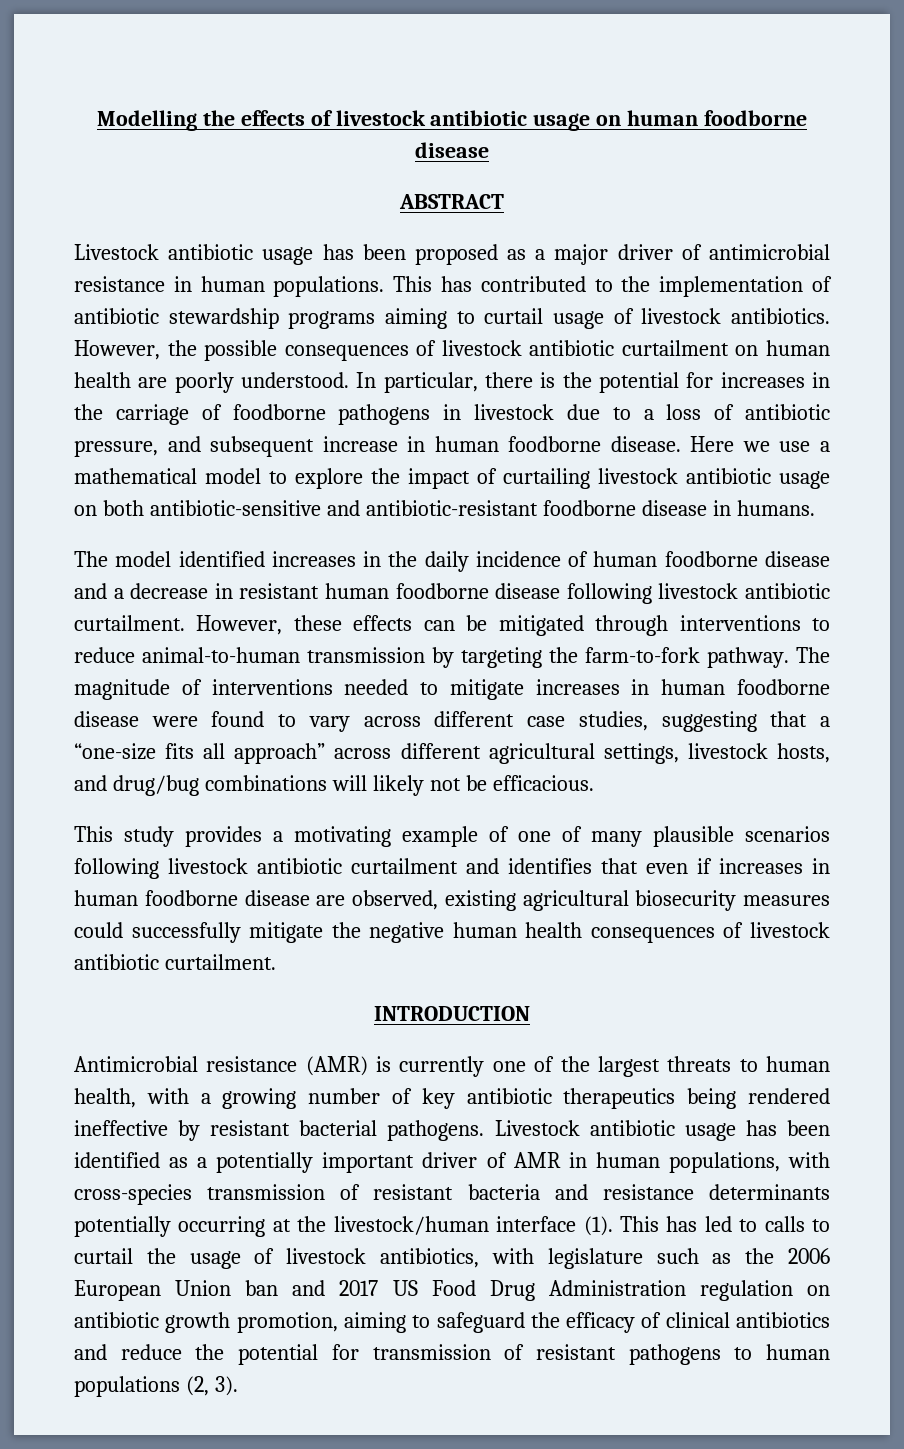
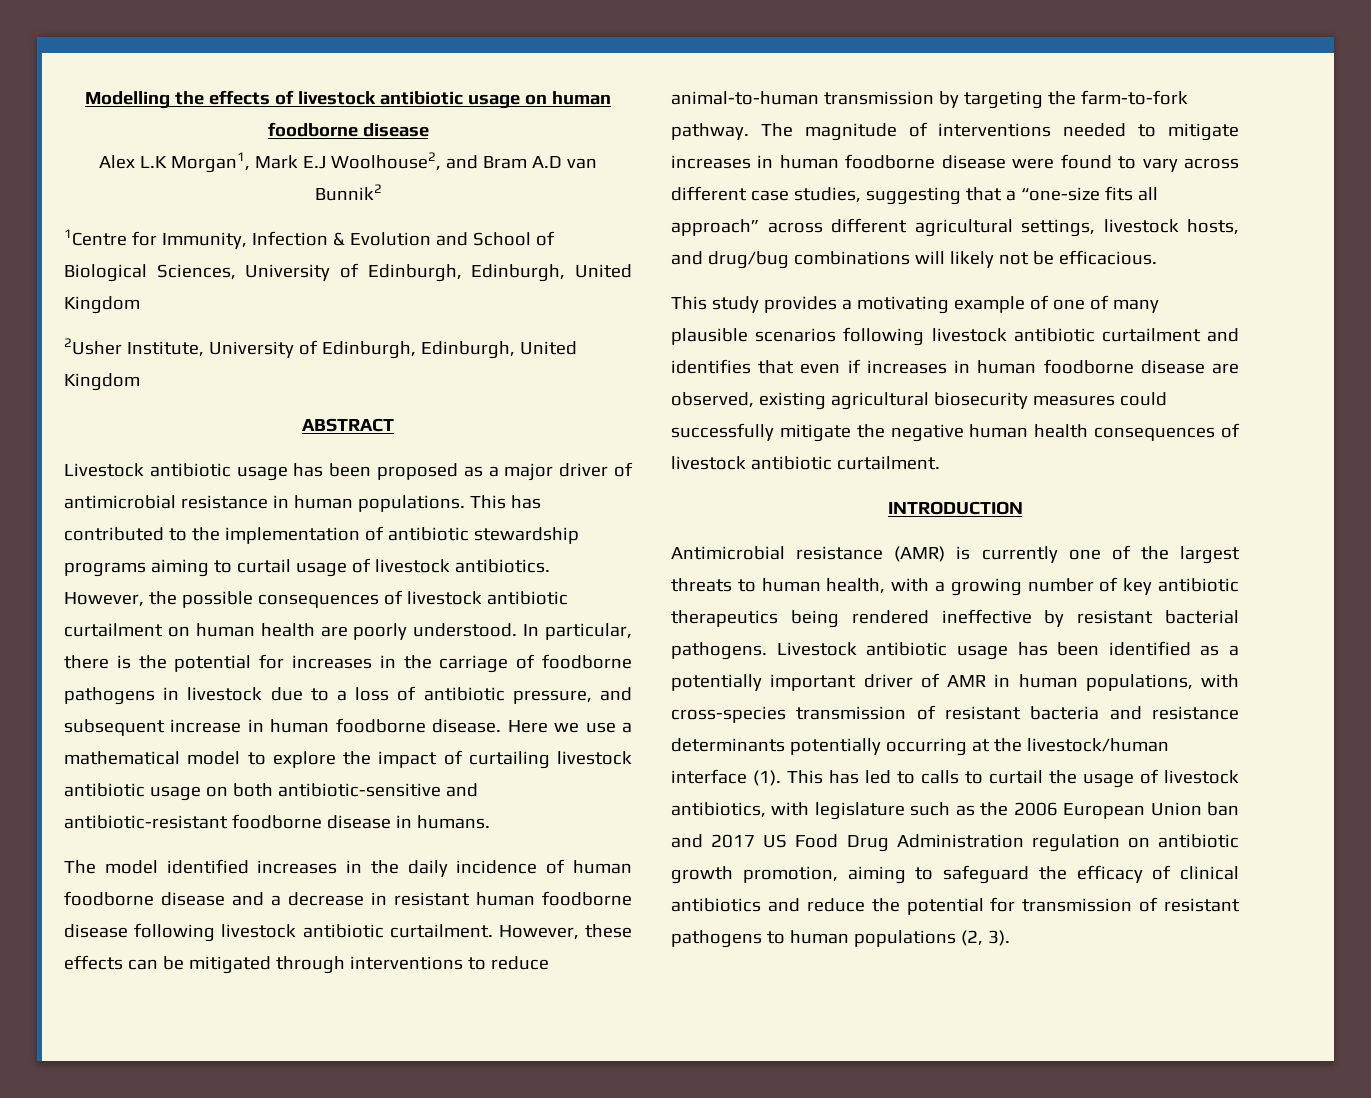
+ Alex L.K Morgan1, Mark E.J Woolhouse2, and Bram A.D van Bunnik2
+ 1Centre for Immunity, Infection & Evolution and School of Biological Sciences, University of Edinburgh, Edinburgh, United Kingdom
+ 2Usher Institute, University of Edinburgh, Edinburgh, United Kingdom

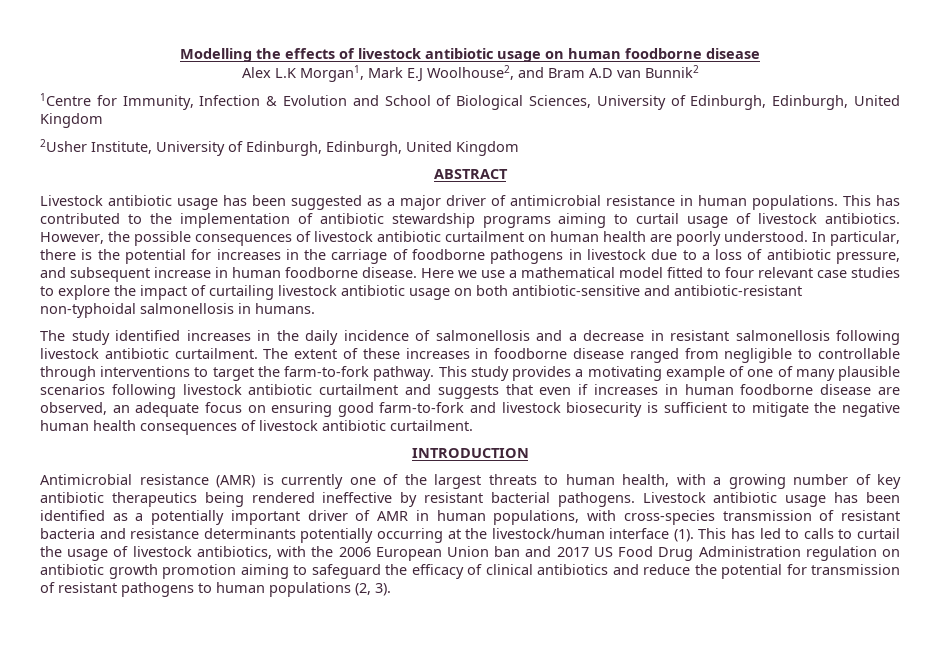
- Livestock antibiotic usage has been proposed as a major driver of antimicrobial resistance in human populations.
+ Livestock antibiotic usage has been suggested as a major driver of antimicrobial resistance in human populations.
- Here we use a mathematical model to explore the impact of curtailing livestock antibiotic usage on both antibiotic-sensitive and antibiotic-resistant foodborne disease in humans.
+ Here we use a mathematical model fitted to four relevant case studies to explore the impact of curtailing livestock antibiotic usage on both antibiotic-sensitive and antibiotic-resistant non-typhoidal salmonellosis in humans.
- The model identified increases in the daily incidence of human foodborne disease and a decrease in resistant human foodborne disease following livestock antibiotic curtailment.
+ The study identified increases in the daily incidence of salmonellosis and a decrease in resistant salmonellosis following livestock antibiotic curtailment.
- However, these effects can be mitigated through interventions to reduce animal-to-human transmission by targeting the farm-to-fork pathway. The magnitude of interventions needed to mitigate increases in human foodborne disease were found to vary across different case studies, suggesting that a “one-size fits all approach” across different agricultural settings, livestock hosts, and drug/bug combinations will likely not be efficacious.
- This study provides a motivating example of one of many plausible scenarios following livestock antibiotic curtailment and identifies that even if increases in human foodborne disease are observed, existing agricultural biosecurity measures could successfully mitigate the negative human health consequences of livestock antibiotic curtailment.
+ The extent of these increases in foodborne disease ranged from negligible to controllable through interventions to target the farm-to-fork pathway. This study provides a motivating example of one of many plausible scenarios following livestock antibiotic curtailment and suggests that even if increases in human foodborne disease are observed, an adequate focus on ensuring good farm-to-fork and livestock biosecurity is sufficient to mitigate the negative human health consequences of livestock antibiotic curtailment.
- This has led to calls to curtail the usage of livestock antibiotics, with legislature such as the 2006 European Union ban and 2017 US Food Drug Administration regulation on antibiotic growth promotion, aiming to safeguard the efficacy of clinical antibiotics and reduce the potential for transmission of resistant pathogens to human populations (2, 3).
+ This has led to calls to curtail the usage of livestock antibiotics, with the 2006 European Union ban and 2017 US Food Drug Administration regulation on antibiotic growth promotion aiming to safeguard the efficacy of clinical antibiotics and reduce the potential for transmission of resistant pathogens to human populations (2, 3).

